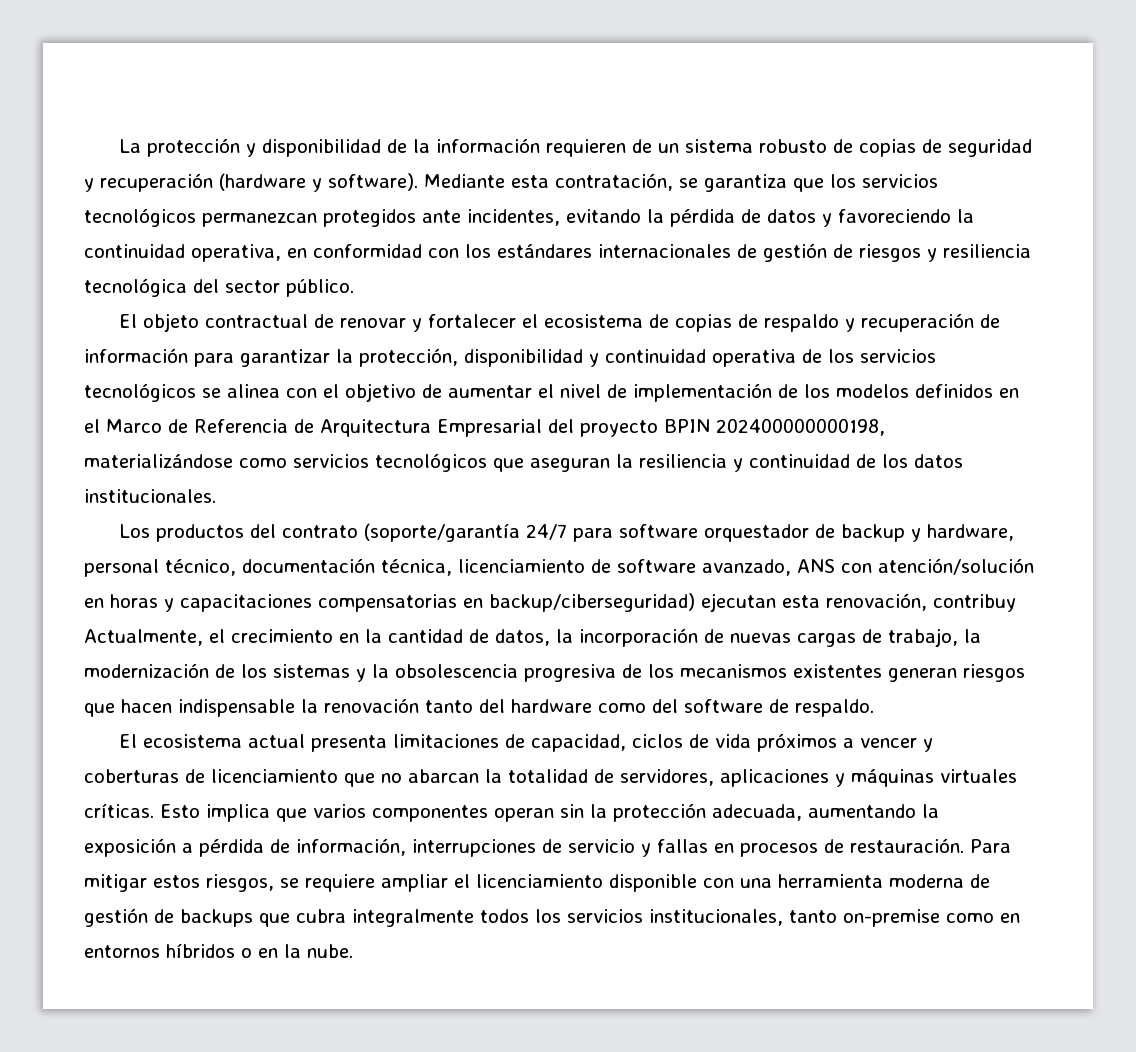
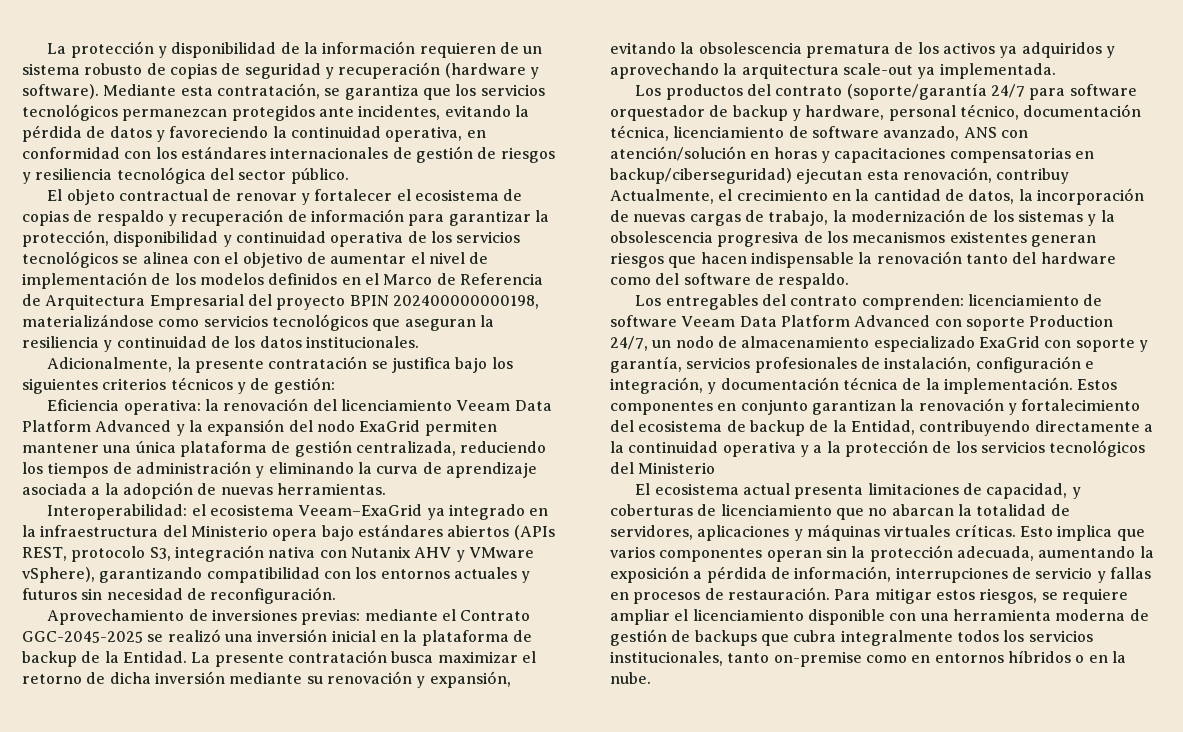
+ Adicionalmente, la presente contratación se justifica bajo los siguientes criterios técnicos y de gestión:
+ Eficiencia operativa: la renovación del licenciamiento Veeam Data Platform Advanced y la expansión del nodo ExaGrid permiten mantener una única plataforma de gestión centralizada, reduciendo los tiempos de administración y eliminando la curva de aprendizaje asociada a la adopción de nuevas herramientas.
+ Interoperabilidad: el ecosistema Veeam–ExaGrid ya integrado en la infraestructura del Ministerio opera bajo estándares abiertos (APIs REST, protocolo S3, integración nativa con Nutanix AHV y VMware vSphere), garantizando compatibilidad con los entornos actuales y futuros sin necesidad de reconfiguración.
+ Aprovechamiento de inversiones previas: mediante el Contrato GGC-2045-2025 se realizó una inversión inicial en la plataforma de backup de la Entidad. La presente contratación busca maximizar el retorno de dicha inversión mediante su renovación y expansión, evitando la obsolescencia prematura de los activos ya adquiridos y aprovechando la arquitectura scale-out ya implementada.
+ Los entregables del contrato comprenden: licenciamiento de software Veeam Data Platform Advanced con soporte Production 24/7, un nodo de almacenamiento especializado ExaGrid con soporte y garantía, servicios profesionales de instalación, configuración e integración, y documentación técnica de la implementación. Estos componentes en conjunto garantizan la renovación y fortalecimiento del ecosistema de backup de la Entidad, contribuyendo directamente a la continuidad operativa y a la protección de los servicios tecnológicos del Ministerio
- El ecosistema actual presenta limitaciones de capacidad, ciclos de vida próximos a vencer y coberturas de licenciamiento que no abarcan la totalidad de servidores, aplicaciones y máquinas virtuales críticas.
+ El ecosistema actual presenta limitaciones de capacidad, y coberturas de licenciamiento que no abarcan la totalidad de servidores, aplicaciones y máquinas virtuales críticas.

